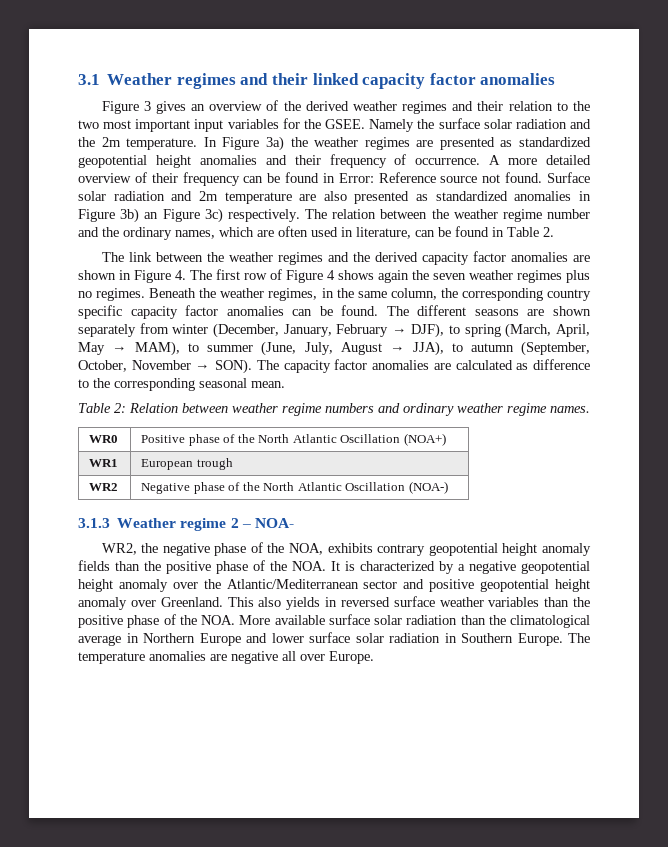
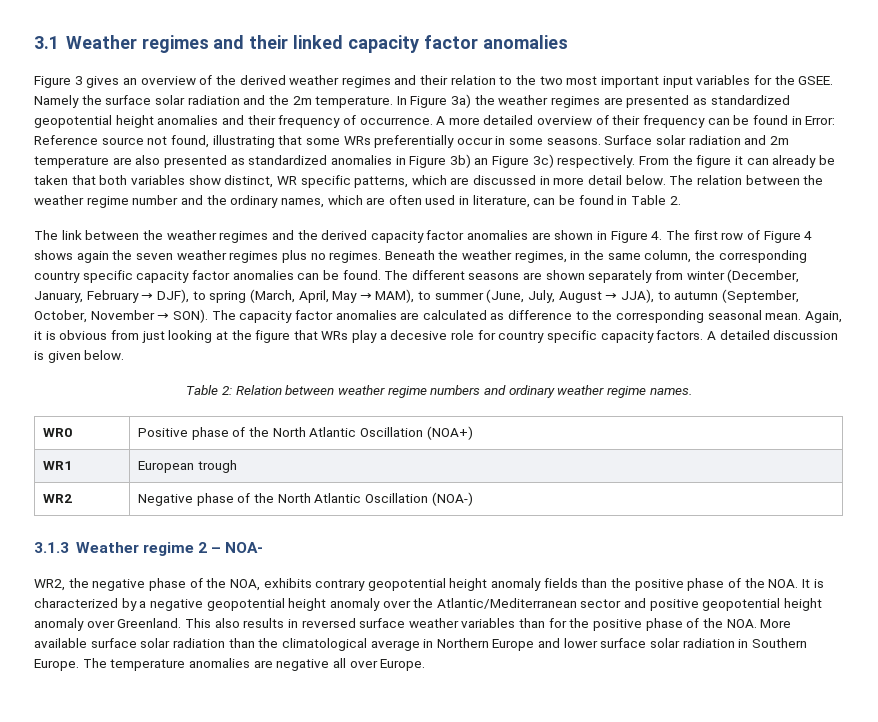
- A more detailed overview of their frequency can be found in Error: Reference source not found.
+ A more detailed overview of their frequency can be found in Error: Reference source not found, illustrating that some WRs preferentially occur in some seasons.
+ From the figure it can already be taken that both variables show distinct, WR specific patterns, which are discussed in more detail below.
+ Again, it is obvious from just looking at the figure that WRs play a decesive role for country specific capacity factors. A detailed discussion is given below.
- This also yields in reversed surface weather variables than the positive phase of the NOA. More available surface solar radiation than the climatological average in Northern Europe and lower surface solar radiation in Southern Europe.
+ This also results in reversed surface weather variables than for the positive phase of the NOA. More available surface solar radiation than the climatological average in Northern Europe and lower surface solar radiation in Southern Europe.

